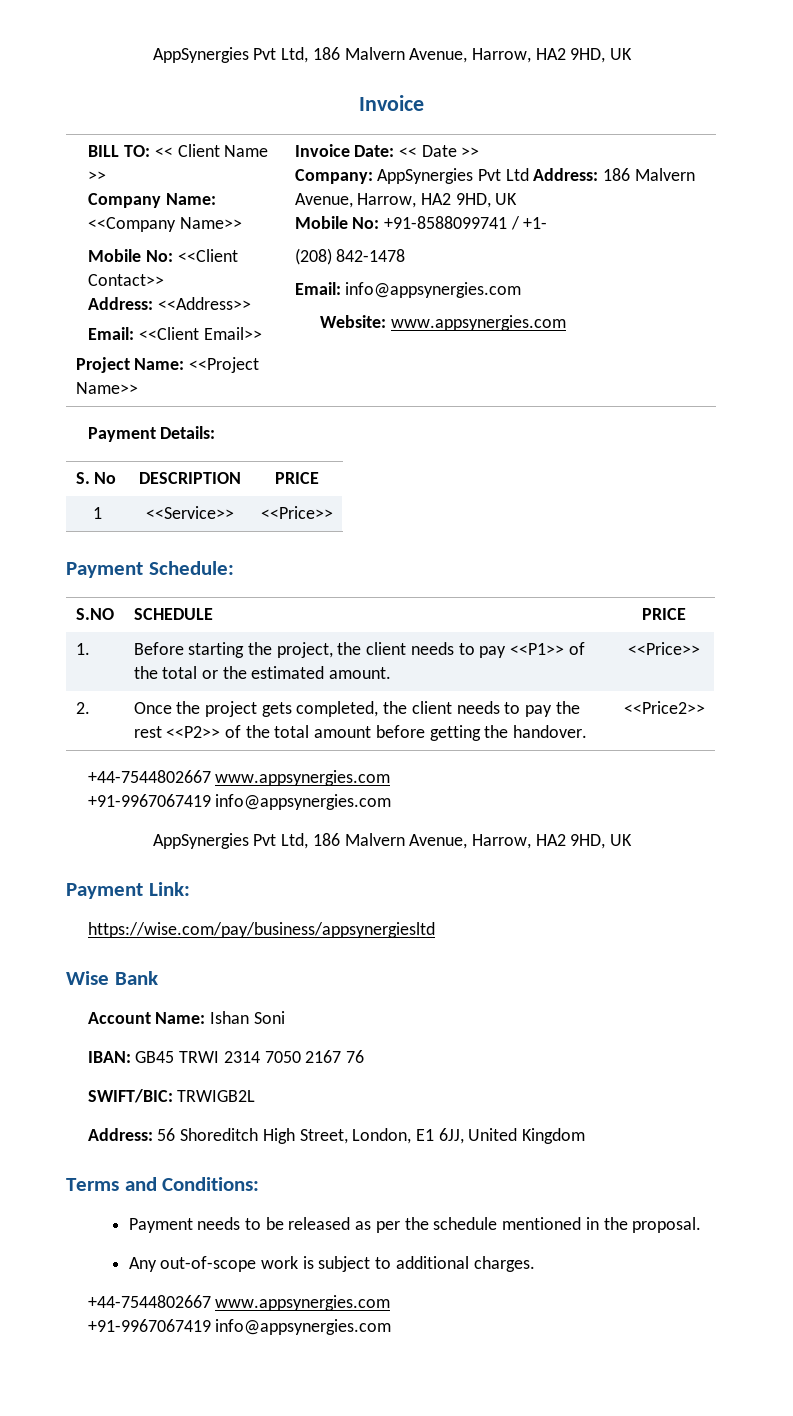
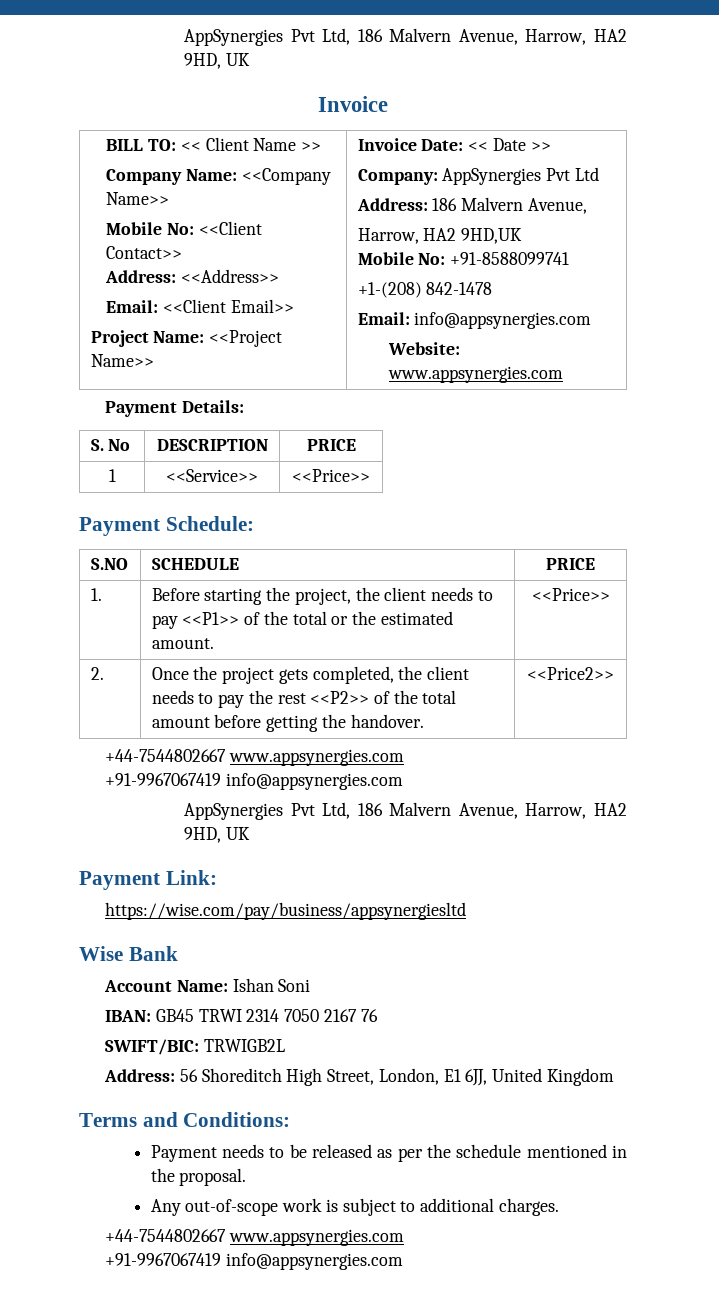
- Company: AppSynergies Pvt Ltd Address: 186 Malvern Avenue, Harrow, HA2 9HD, UK
+ Company: AppSynergies Pvt Ltd
+ Address: 186 Malvern Avenue,
+ Harrow, HA2 9HD,UK
- Mobile No: +91-8588099741 / +1-
- (208) 842-1478
+ Mobile No: +91-8588099741
+ +1-(208) 842-1478

